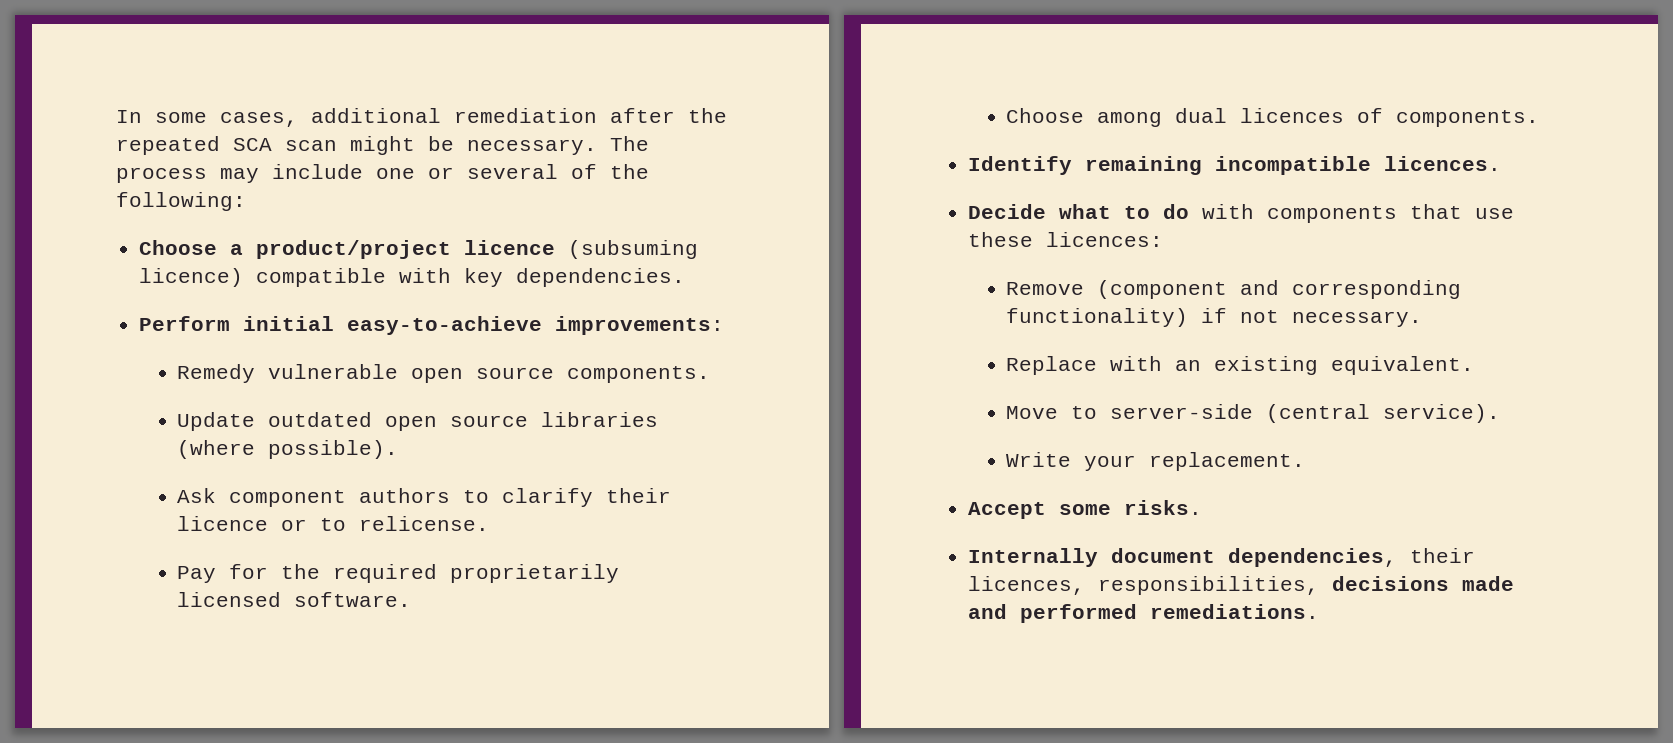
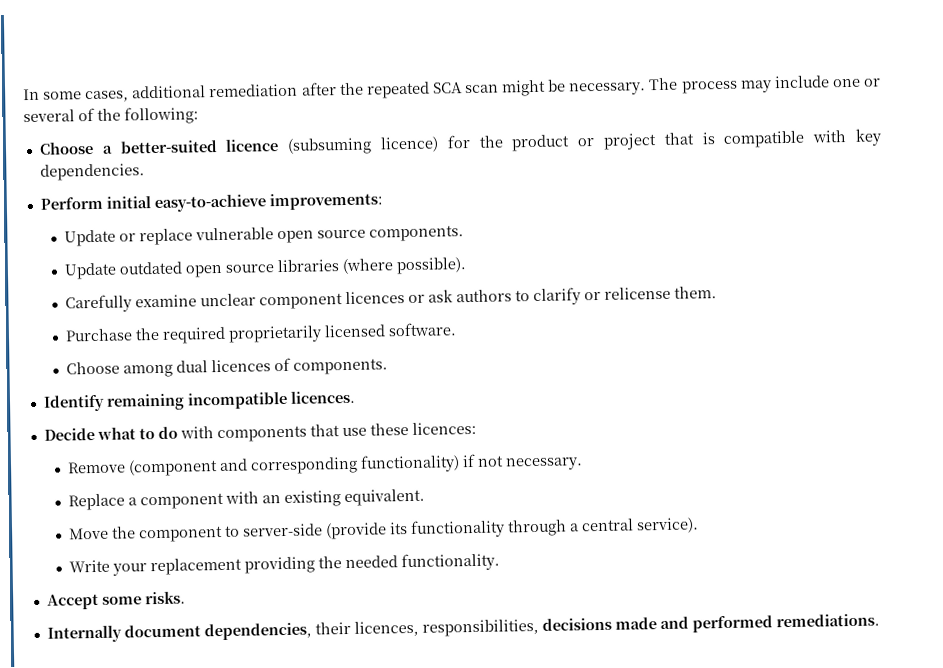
- Choose a product/project licence (subsuming licence) compatible with key dependencies.
+ Choose a better-suited licence (subsuming licence) for the product or project that is compatible with key dependencies.
- Remedy vulnerable open source components.
+ Update or replace vulnerable open source components.
- Ask component authors to clarify their licence or to relicense.
- Pay for the required proprietarily licensed software.
+ Carefully examine unclear component licences or ask authors to clarify or relicense them.
+ Purchase the required proprietarily licensed software.
- Replace with an existing equivalent.
+ Replace a component with an existing equivalent.
- Move to server-side (central service).
- Write your replacement.
+ Move the component to server-side (provide its functionality through a central service).
+ Write your replacement providing the needed functionality.

